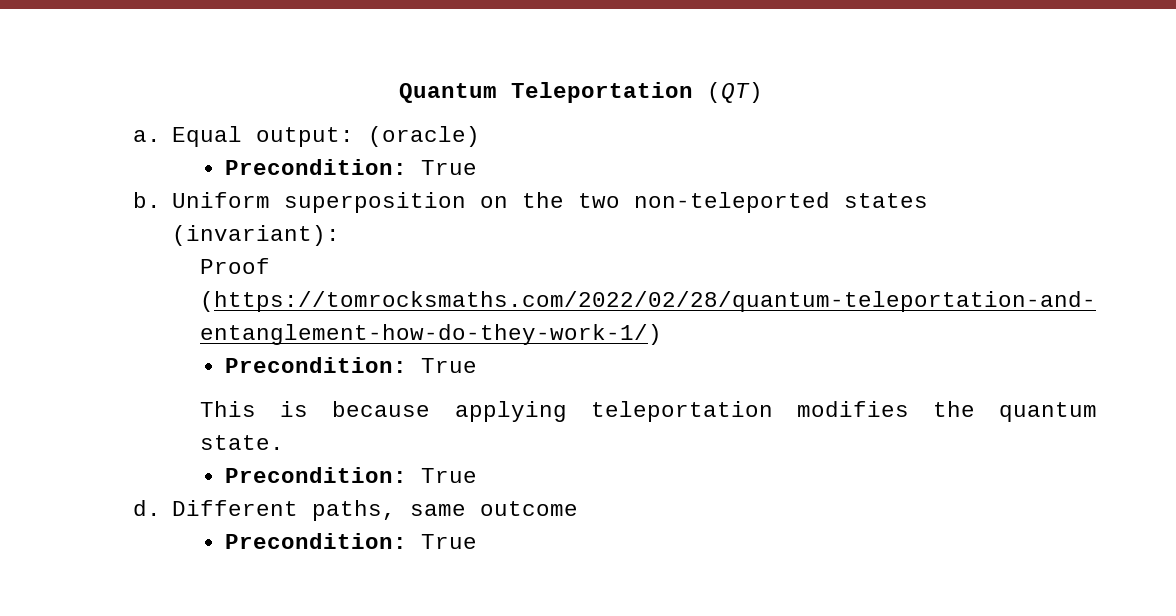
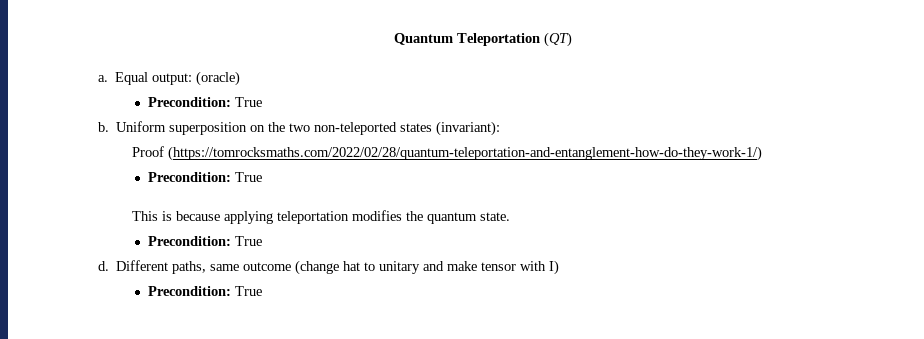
- Different paths, same outcome
+ Different paths, same outcome (change hat to unitary and make tensor with I)

